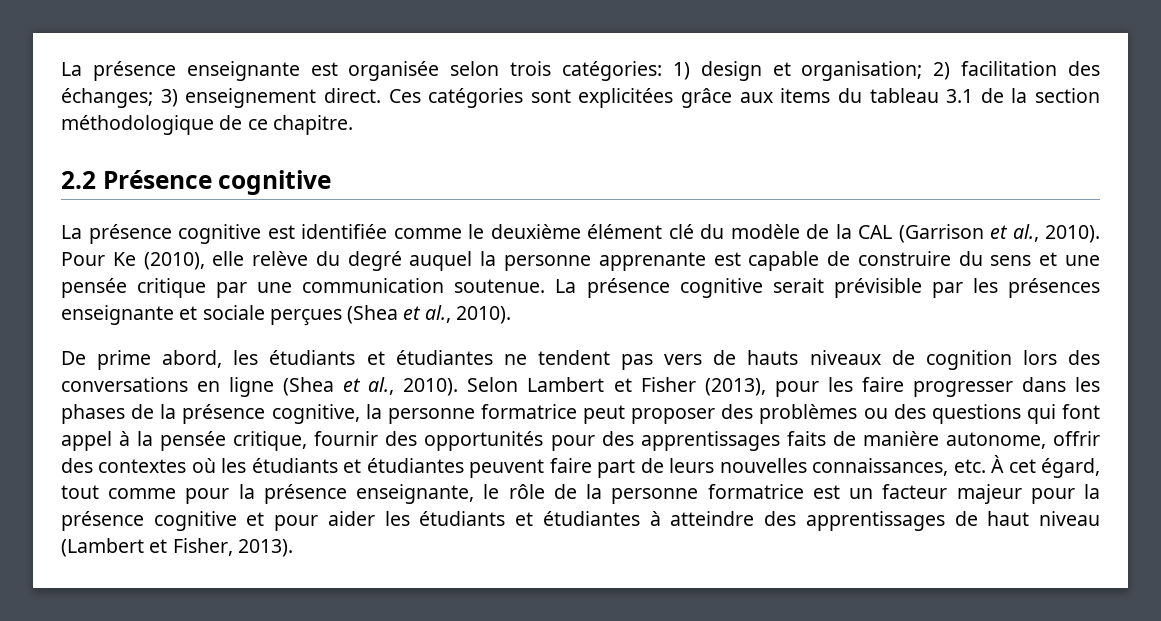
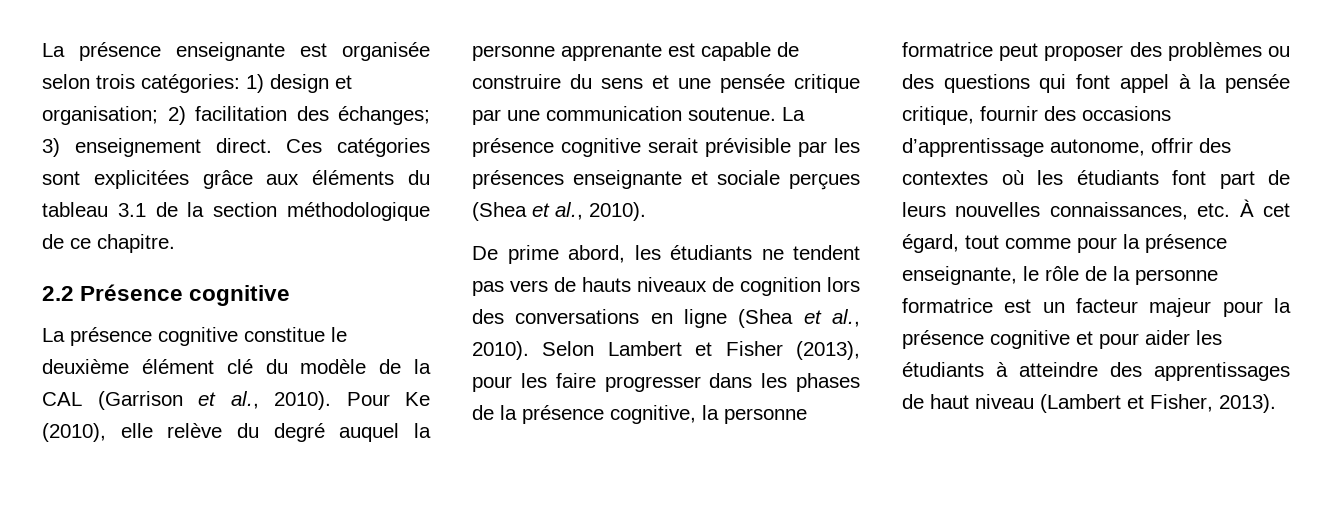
- Ces catégories sont explicitées grâce aux items du tableau 3.1 de la section méthodologique de ce chapitre.
+ Ces catégories sont explicitées grâce aux éléments du tableau 3.1 de la section méthodologique de ce chapitre.
- La présence cognitive est identifiée comme le deuxième élément clé du modèle de la CAL (Garrison et al., 2010).
+ La présence cognitive constitue le deuxième élément clé du modèle de la CAL (Garrison et al., 2010).
- De prime abord, les étudiants et étudiantes ne tendent pas vers de hauts niveaux de cognition lors des conversations en ligne (Shea et al., 2010).
+ De prime abord, les étudiants ne tendent pas vers de hauts niveaux de cognition lors des conversations en ligne (Shea et al., 2010).
- Selon Lambert et Fisher (2013), pour les faire progresser dans les phases de la présence cognitive, la personne formatrice peut proposer des problèmes ou des questions qui font appel à la pensée critique, fournir des opportunités pour des apprentissages faits de manière autonome, offrir des contextes où les étudiants et étudiantes peuvent faire part de leurs nouvelles connaissances, etc. À cet égard, tout comme pour la présence enseignante, le rôle de la personne formatrice est un facteur majeur pour la présence cognitive et pour aider les étudiants et étudiantes à atteindre des apprentissages de haut niveau (Lambert et Fisher, 2013).
+ Selon Lambert et Fisher (2013), pour les faire progresser dans les phases de la présence cognitive, la personne formatrice peut proposer des problèmes ou des questions qui font appel à la pensée critique, fournir des occasions d’apprentissage autonome, offrir des contextes où les étudiants font part de leurs nouvelles connaissances, etc. À cet égard, tout comme pour la présence enseignante, le rôle de la personne formatrice est un facteur majeur pour la présence cognitive et pour aider les étudiants à atteindre des apprentissages de haut niveau (Lambert et Fisher, 2013).

